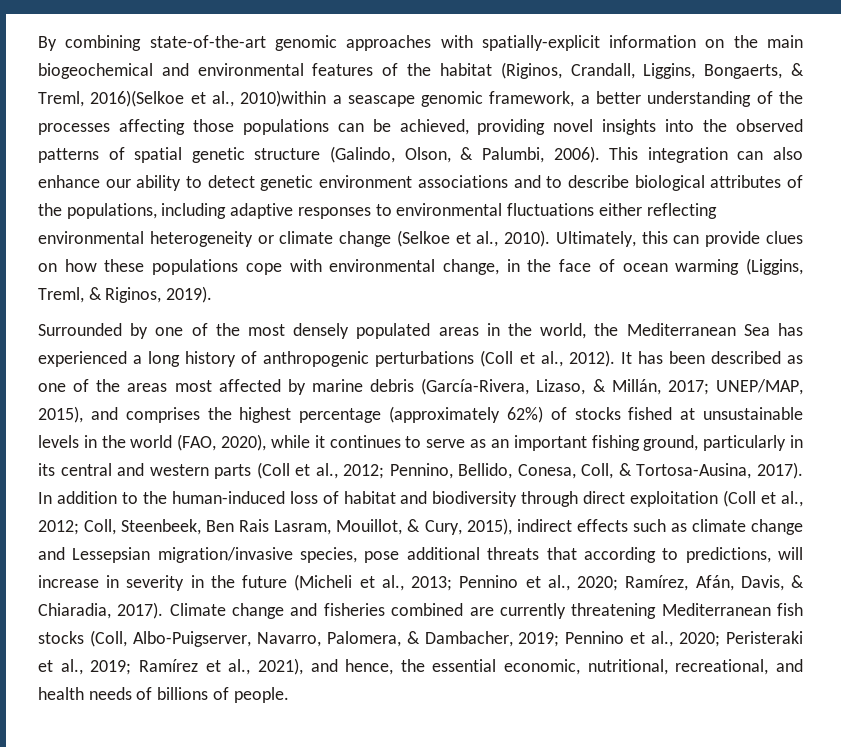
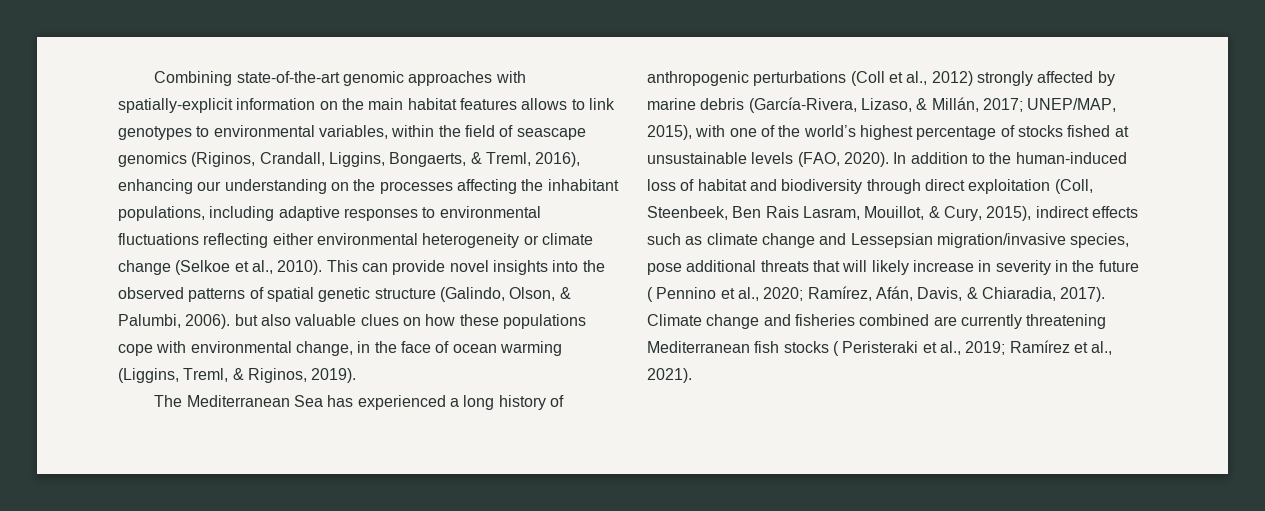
- By combining state-of-the-art genomic approaches with spatially-explicit information on the main biogeochemical and environmental features of the habitat (Riginos, Crandall, Liggins, Bongaerts, & Treml, 2016)(Selkoe et al., 2010)within a seascape genomic framework, a better understanding of the processes affecting those populations can be achieved, providing novel insights into the observed patterns of spatial genetic structure (Galindo, Olson, & Palumbi, 2006). This integration can also enhance our ability to detect genetic environment associations and to describe biological attributes of the populations, including adaptive responses to environmental fluctuations either reflecting environmental heterogeneity or climate change (Selkoe et al., 2010). Ultimately, this can provide clues on how these populations cope with environmental change, in the face of ocean warming (Liggins, Treml, & Riginos, 2019).
+ Combining state-of-the-art genomic approaches with spatially-explicit information on the main habitat features allows to link genotypes to environmental variables, within the field of seascape genomics (Riginos, Crandall, Liggins, Bongaerts, & Treml, 2016), enhancing our understanding on the processes affecting the inhabitant populations, including adaptive responses to environmental fluctuations reflecting either environmental heterogeneity or climate change (Selkoe et al., 2010). This can provide novel insights into the observed patterns of spatial genetic structure (Galindo, Olson, & Palumbi, 2006). but also valuable clues on how these populations cope with environmental change, in the face of ocean warming (Liggins, Treml, & Riginos, 2019).
- Surrounded by one of the most densely populated areas in the world, the Mediterranean Sea has experienced a long history of anthropogenic perturbations (Coll et al., 2012). It has been described as one of the areas most affected by marine debris (García-Rivera, Lizaso, & Millán, 2017; UNEP/MAP, 2015), and comprises the highest percentage (approximately 62%) of stocks fished at unsustainable levels in the world (FAO, 2020), while it continues to serve as an important fishing ground, particularly in its central and western parts (Coll et al., 2012; Pennino, Bellido, Conesa, Coll, & Tortosa-Ausina, 2017).
+ The Mediterranean Sea has experienced a long history of anthropogenic perturbations (Coll et al., 2012) strongly affected by marine debris (García-Rivera, Lizaso, & Millán, 2017; UNEP/MAP, 2015), with one of the world’s highest percentage of stocks fished at unsustainable levels (FAO, 2020).
- In addition to the human-induced loss of habitat and biodiversity through direct exploitation (Coll et al., 2012; Coll, Steenbeek, Ben Rais Lasram, Mouillot, & Cury, 2015), indirect effects such as climate change and Lessepsian migration/invasive species, pose additional threats that according to predictions, will increase in severity in the future (Micheli et al., 2013; Pennino et al., 2020; Ramírez, Afán, Davis, & Chiaradia, 2017).
+ In addition to the human-induced loss of habitat and biodiversity through direct exploitation (Coll, Steenbeek, Ben Rais Lasram, Mouillot, & Cury, 2015), indirect effects such as climate change and Lessepsian migration/invasive species, pose additional threats that will likely increase in severity in the future ( Pennino et al., 2020; Ramírez, Afán, Davis, & Chiaradia, 2017).
- Climate change and fisheries combined are currently threatening Mediterranean fish stocks (Coll, Albo-Puigserver, Navarro, Palomera, & Dambacher, 2019; Pennino et al., 2020; Peristeraki et al., 2019; Ramírez et al., 2021), and hence, the essential economic, nutritional, recreational, and health needs of billions of people.
+ Climate change and fisheries combined are currently threatening Mediterranean fish stocks ( Peristeraki et al., 2019; Ramírez et al., 2021).

